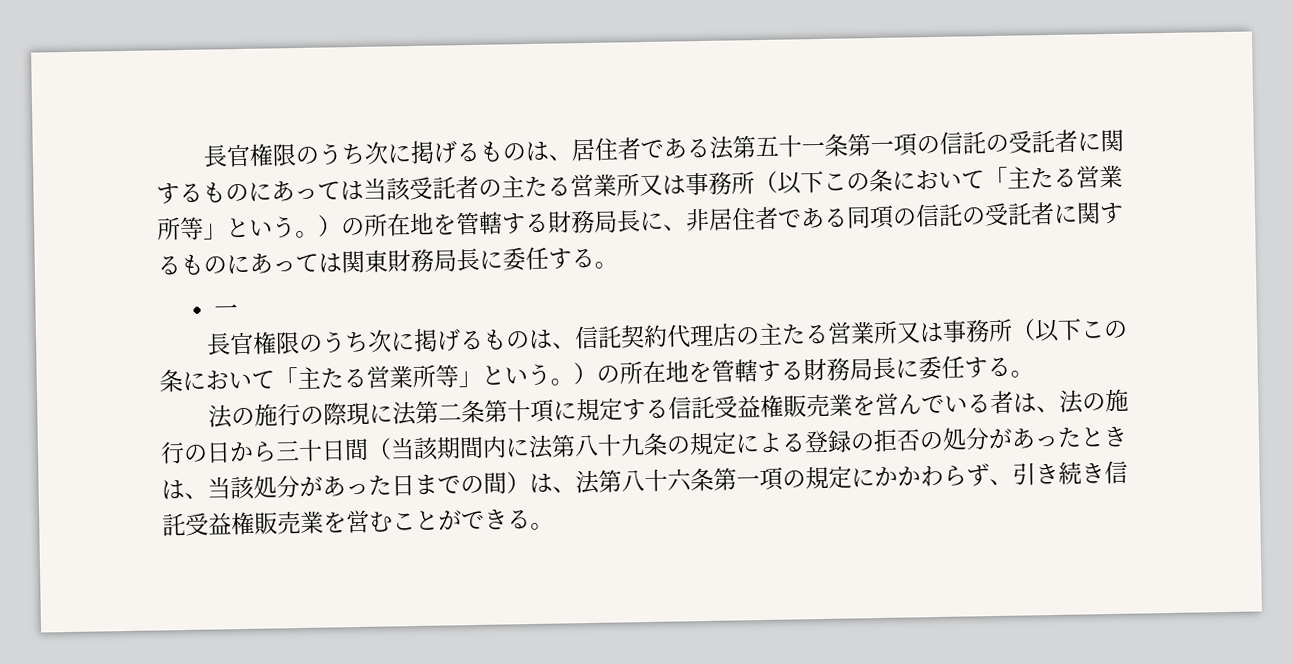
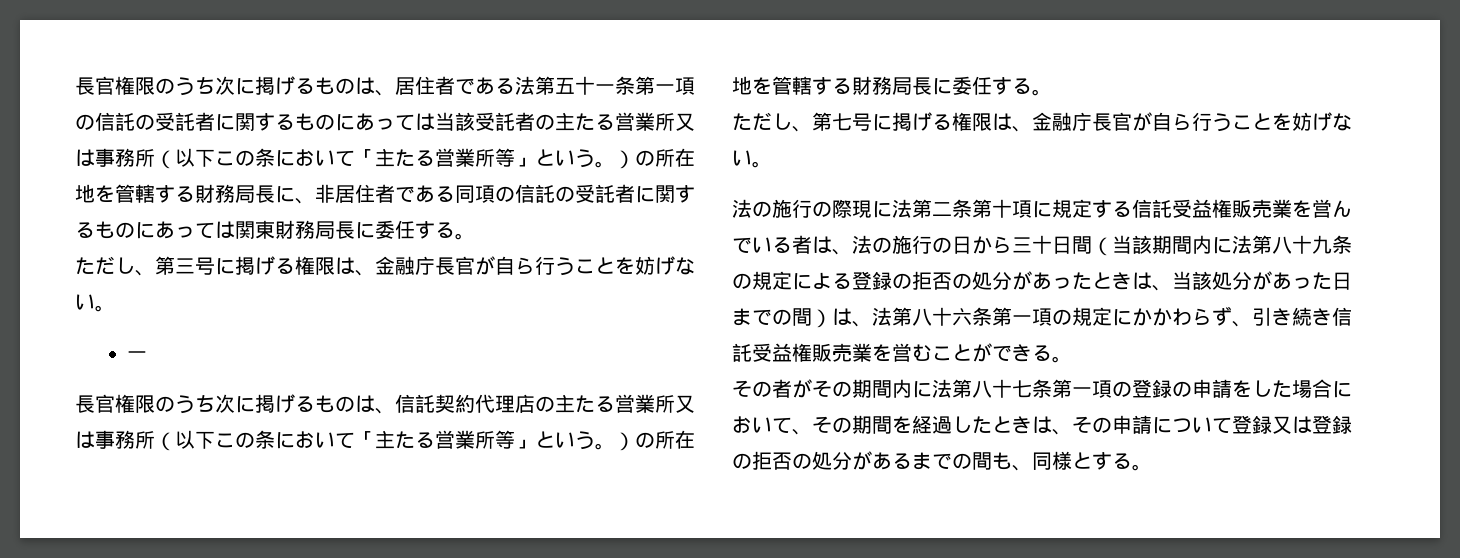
+ ただし、第三号に掲げる権限は、金融庁長官が自ら行うことを妨げない。
+ ただし、第七号に掲げる権限は、金融庁長官が自ら行うことを妨げない。
+ その者がその期間内に法第八十七条第一項の登録の申請をした場合において、その期間を経過したときは、その申請について登録又は登録の拒否の処分があるまでの間も、同様とする。

